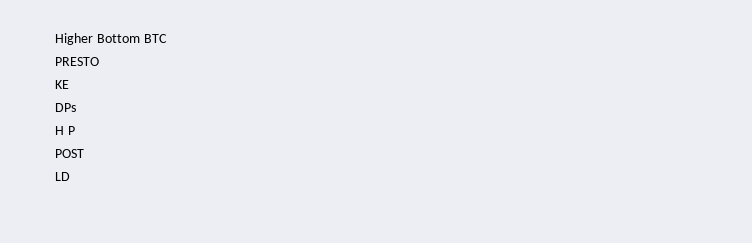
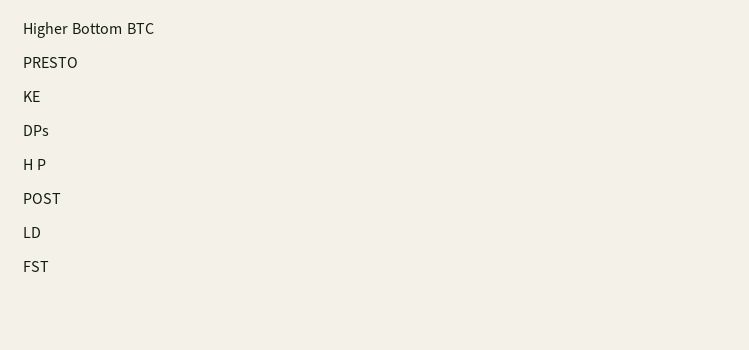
+ FST

